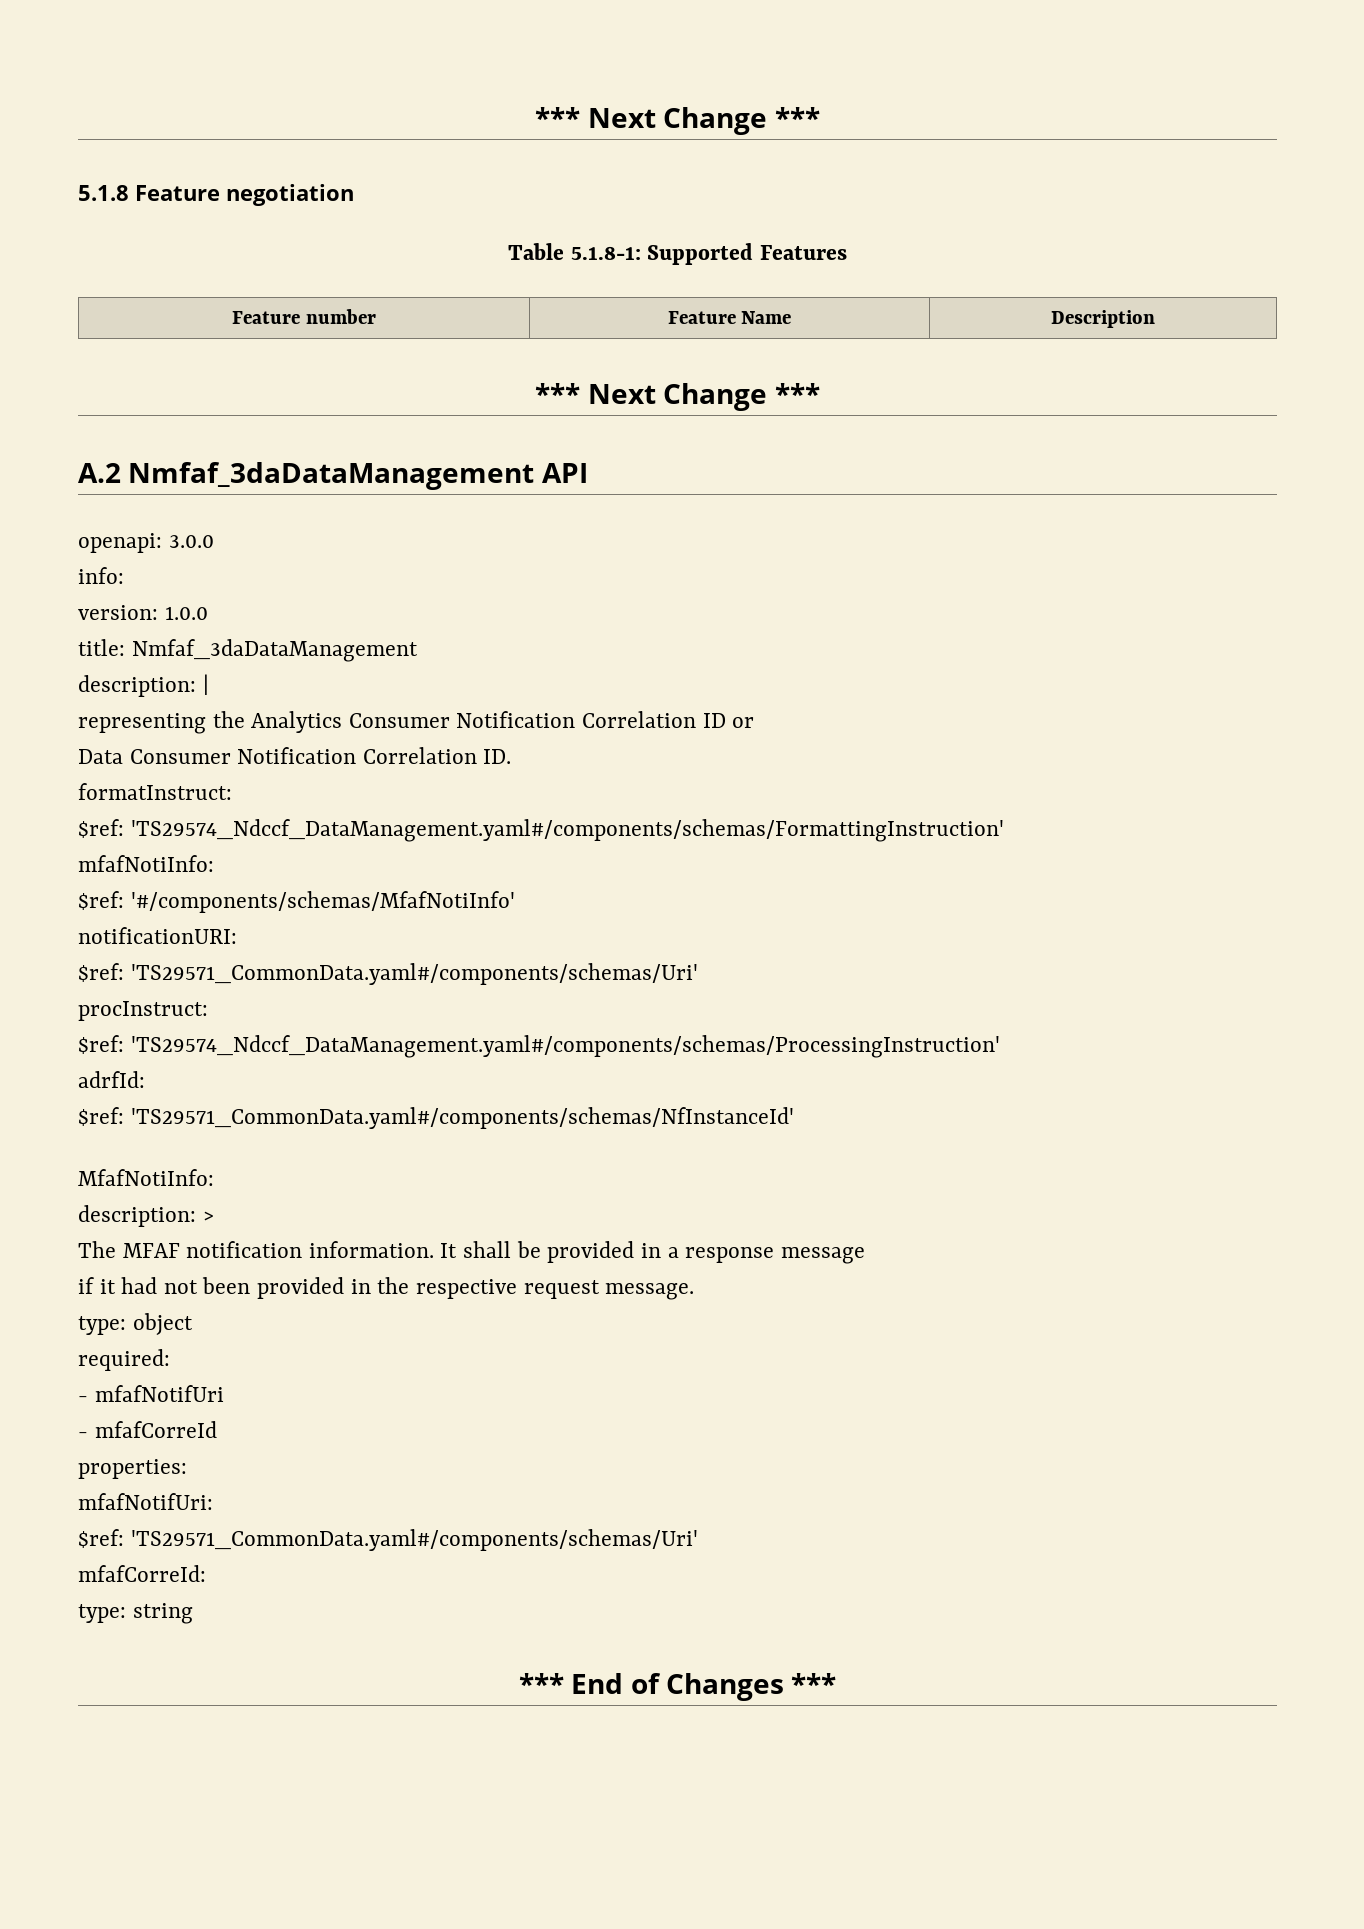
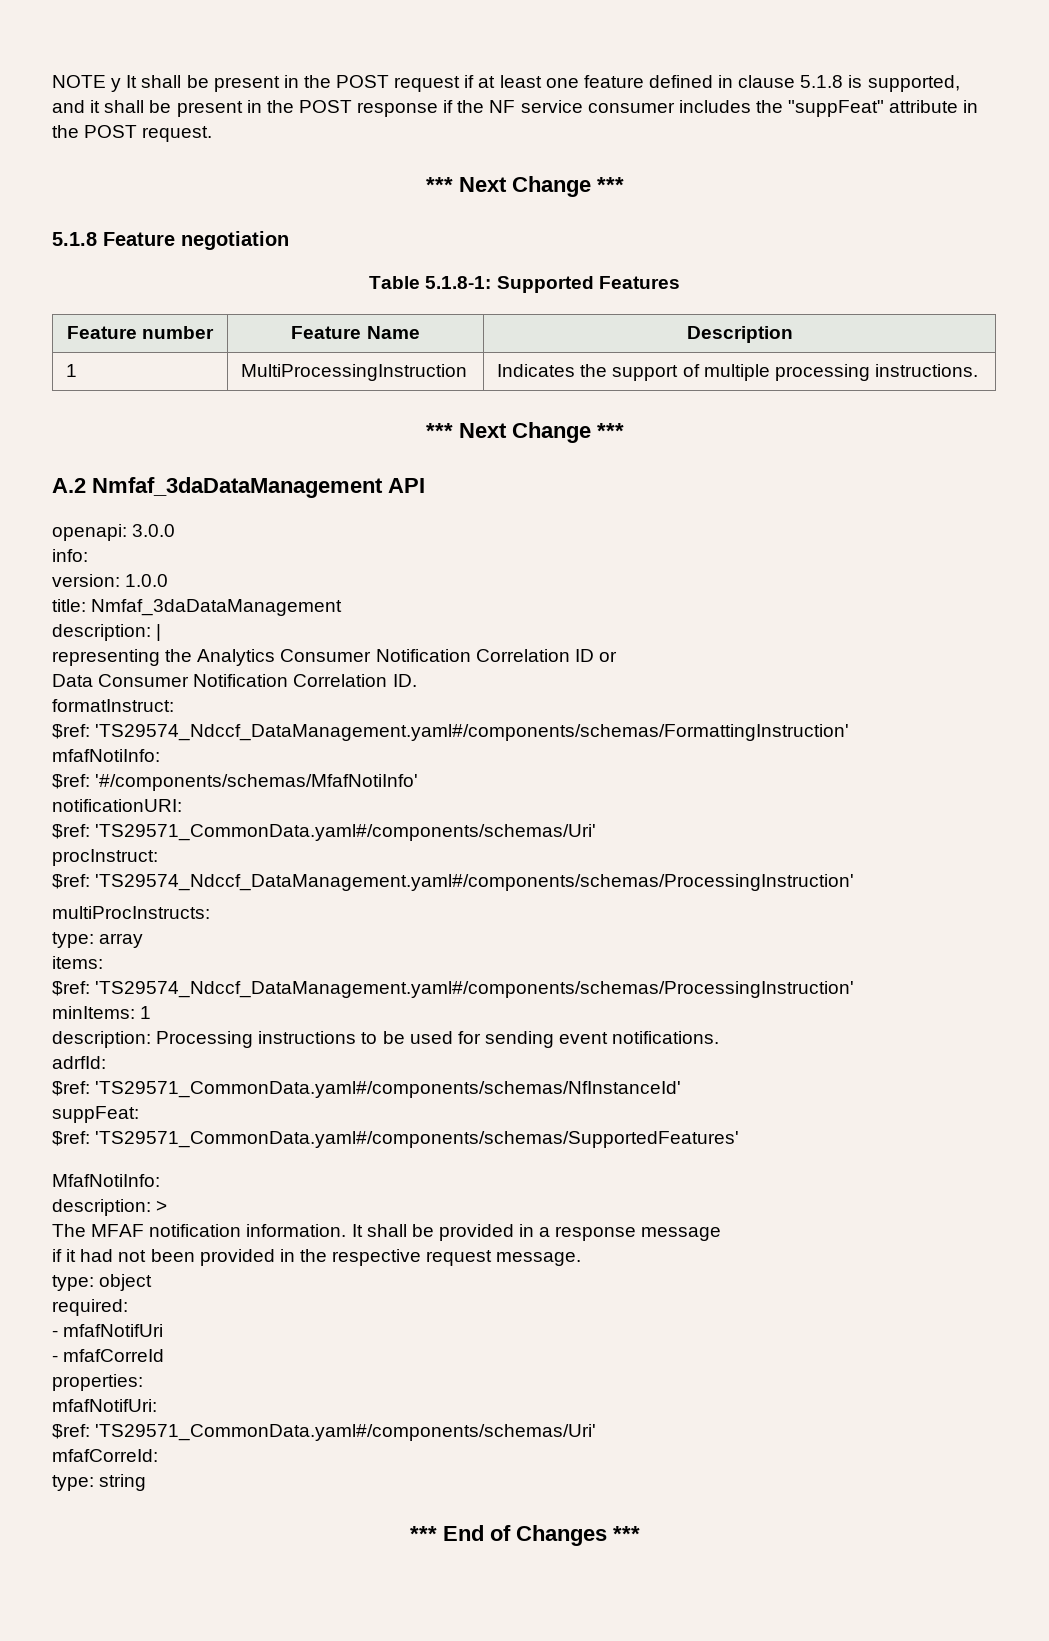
+ NOTE y It shall be present in the POST request if at least one feature defined in clause 5.1.8 is supported, and it shall be present in the POST response if the NF service consumer includes the "suppFeat" attribute in the POST request.
+ 1 | MultiProcessingInstruction | Indicates the support of multiple processing instructions.
+ multiProcInstructs:
+ type: array
+ items:
+ $ref: 'TS29574_Ndccf_DataManagement.yaml#/components/schemas/ProcessingInstruction'
+ minItems: 1
+ description: Processing instructions to be used for sending event notifications.
+ suppFeat:
+ $ref: 'TS29571_CommonData.yaml#/components/schemas/SupportedFeatures'

